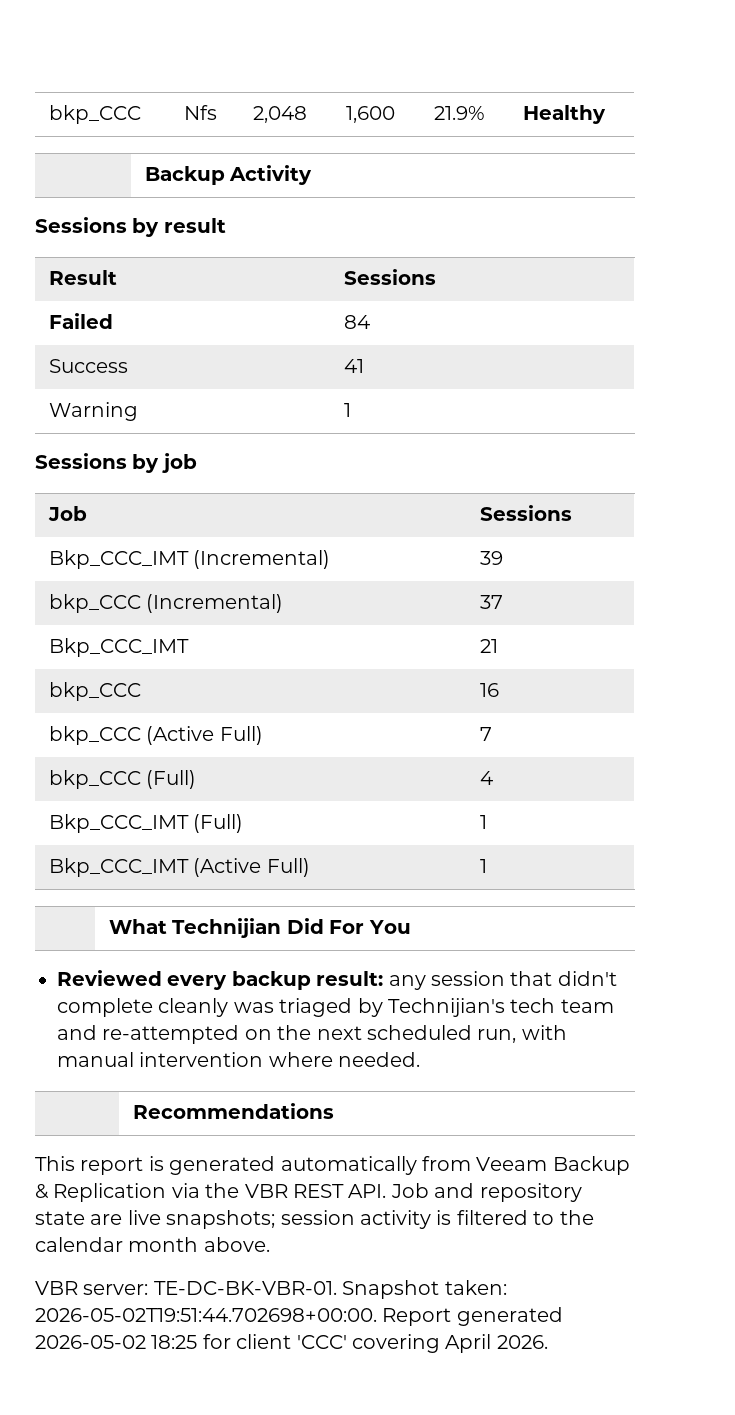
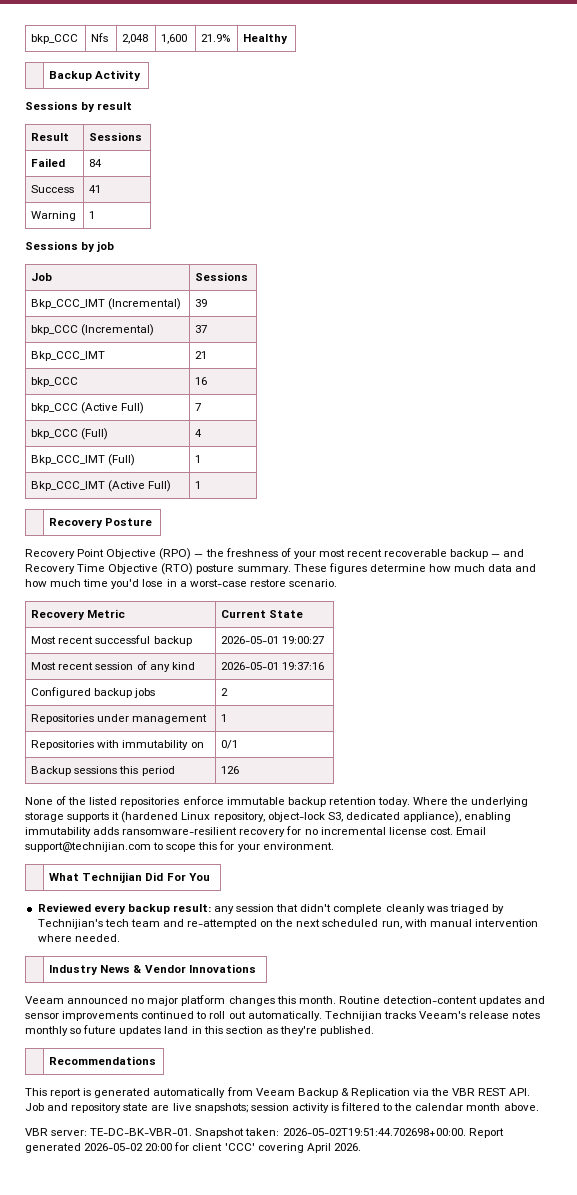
+ | Recovery Posture
+ Recovery Point Objective (RPO) — the freshness of your most recent recoverable backup — and Recovery Time Objective (RTO) posture summary. These figures determine how much data and how much time you'd lose in a worst-case restore scenario.
+ Recovery Metric | Current State
+ Most recent successful backup | 2026-05-01 19:00:27
+ Most recent session of any kind | 2026-05-01 19:37:16
+ Configured backup jobs | 2
+ Repositories under management | 1
+ Repositories with immutability on | 0/1
+ Backup sessions this period | 126
+ None of the listed repositories enforce immutable backup retention today. Where the underlying storage supports it (hardened Linux repository, object-lock S3, dedicated appliance), enabling immutability adds ransomware-resilient recovery for no incremental license cost. Email support@technijian.com to scope this for your environment.
+ | Industry News & Vendor Innovations
+ Veeam announced no major platform changes this month. Routine detection-content updates and sensor improvements continued to roll out automatically. Technijian tracks Veeam's release notes monthly so future updates land in this section as they're published.
- Snapshot taken: 2026-05-02T19:51:44.702698+00:00. Report generated 2026-05-02 18:25 for client 'CCC' covering April 2026.
+ Snapshot taken: 2026-05-02T19:51:44.702698+00:00. Report generated 2026-05-02 20:00 for client 'CCC' covering April 2026.

